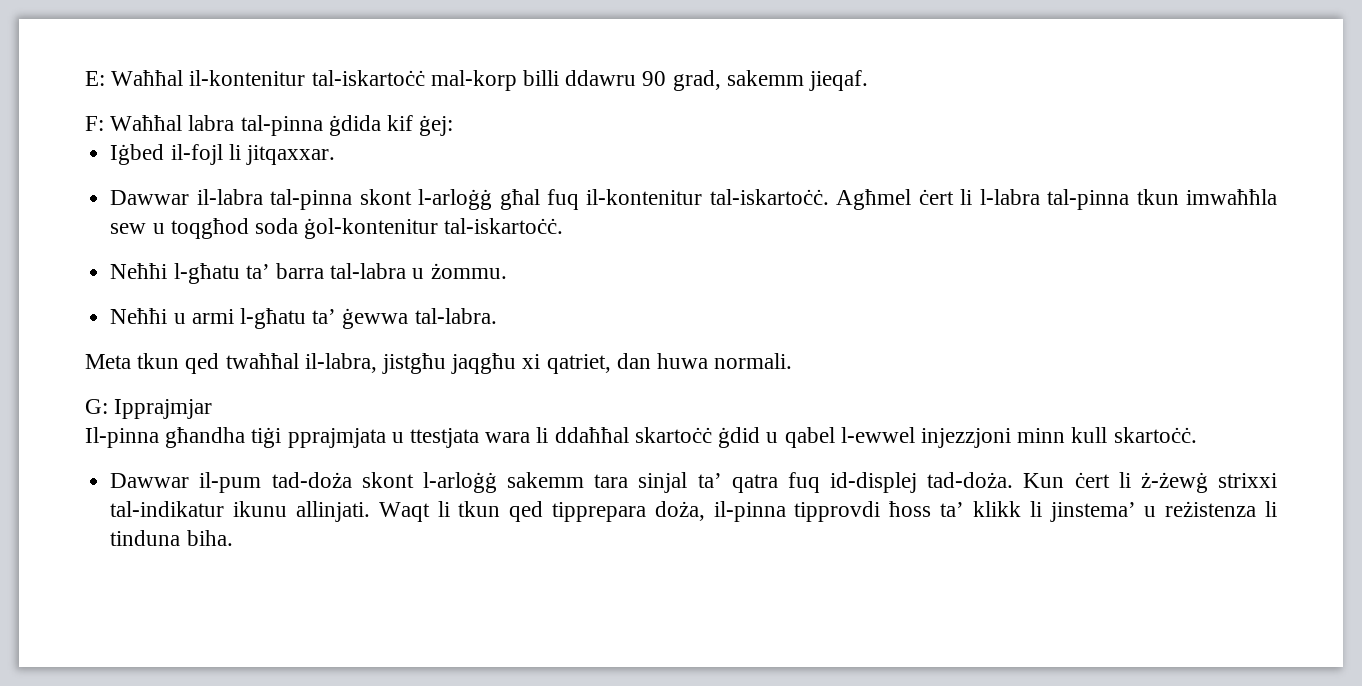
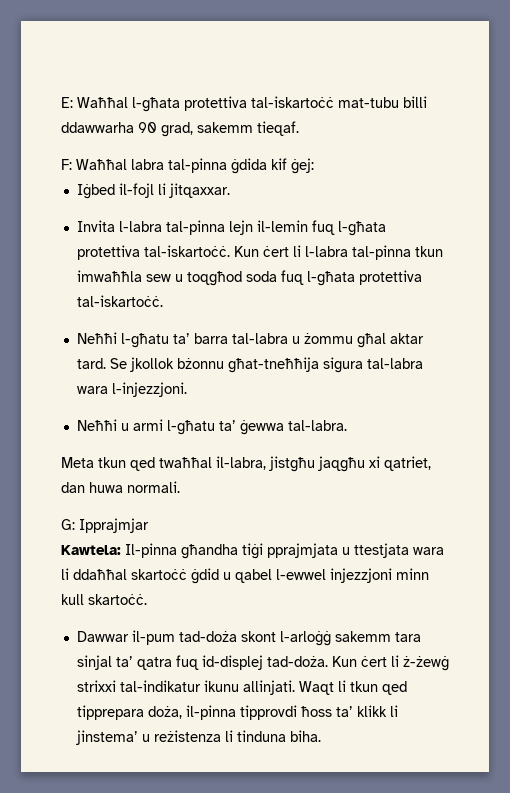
- E: Waħħal il-kontenitur tal-iskartoċċ mal-korp billi ddawru 90 grad, sakemm jieqaf.
+ E: Waħħal l-għata protettiva tal-iskartoċċ mat-tubu billi ddawwarha 90 grad, sakemm tieqaf.
- Dawwar il-labra tal-pinna skont l-arloġġ għal fuq il-kontenitur tal-iskartoċċ. Agħmel ċert li l-labra tal-pinna tkun imwaħħla sew u toqgħod soda ġol-kontenitur tal-iskartoċċ.
+ Invita l-labra tal-pinna lejn il-lemin fuq l-għata protettiva tal-iskartoċċ. Kun ċert li l-labra tal-pinna tkun imwaħħla sew u toqgħod soda fuq l-għata protettiva tal-iskartoċċ.
- Neħħi l-għatu ta’ barra tal-labra u żommu.
+ Neħħi l-għatu ta’ barra tal-labra u żommu għal aktar tard. Se jkollok bżonnu għat-tneħħija sigura tal-labra wara l-injezzjoni.
- Il-pinna għandha tiġi pprajmjata u ttestjata wara li ddaħħal skartoċċ ġdid u qabel l-ewwel injezzjoni minn kull skartoċċ.
+ Kawtela: Il-pinna għandha tiġi pprajmjata u ttestjata wara li ddaħħal skartoċċ ġdid u qabel l-ewwel injezzjoni minn kull skartoċċ.

